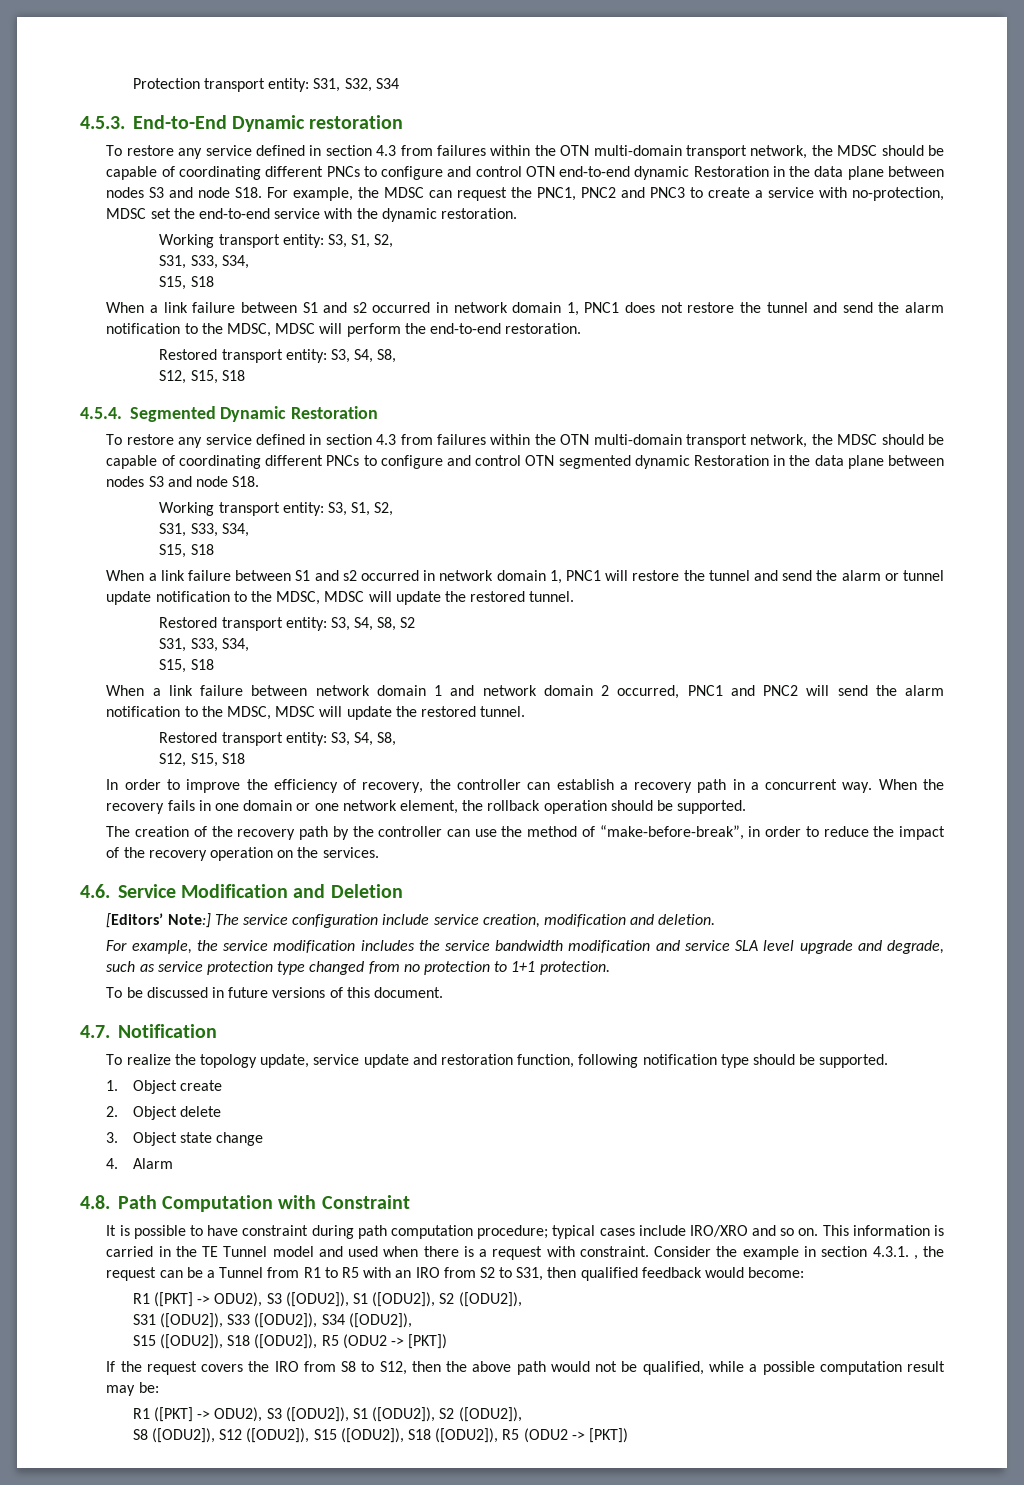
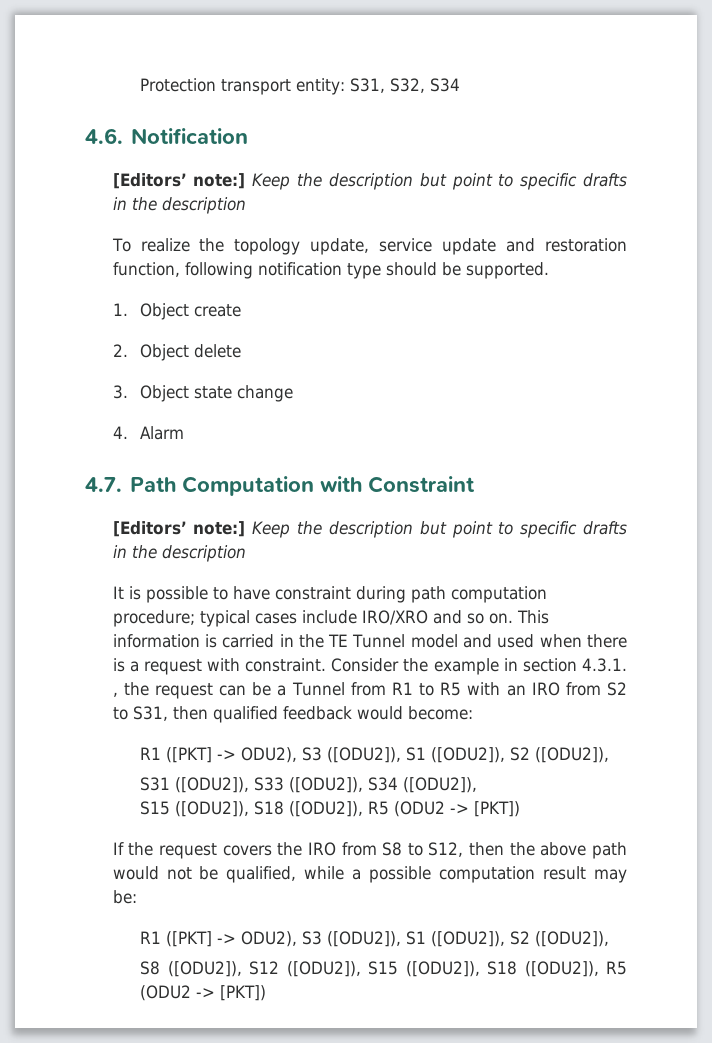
- 4.5.3. End-to-End Dynamic restoration
- To restore any service defined in section 4.3 from failures within the OTN multi-domain transport network, the MDSC should be capable of coordinating different PNCs to configure and control OTN end-to-end dynamic Restoration in the data plane between nodes S3 and node S18. For example, the MDSC can request the PNC1, PNC2 and PNC3 to create a service with no-protection, MDSC set the end-to-end service with the dynamic restoration.
- Working transport entity: S3, S1, S2,
- S31, S33, S34,
- S15, S18
- When a link failure between S1 and s2 occurred in network domain 1, PNC1 does not restore the tunnel and send the alarm notification to the MDSC, MDSC will perform the end-to-end restoration.
- Restored transport entity: S3, S4, S8,
- S12, S15, S18
- 4.5.4. Segmented Dynamic Restoration
- To restore any service defined in section 4.3 from failures within the OTN multi-domain transport network, the MDSC should be capable of coordinating different PNCs to configure and control OTN segmented dynamic Restoration in the data plane between nodes S3 and node S18.
- Working transport entity: S3, S1, S2,
- S31, S33, S34,
- S15, S18
- When a link failure between S1 and s2 occurred in network domain 1, PNC1 will restore the tunnel and send the alarm or tunnel update notification to the MDSC, MDSC will update the restored tunnel.
- Restored transport entity: S3, S4, S8, S2
- S31, S33, S34,
- S15, S18
- When a link failure between network domain 1 and network domain 2 occurred, PNC1 and PNC2 will send the alarm notification to the MDSC, MDSC will update the restored tunnel.
- Restored transport entity: S3, S4, S8,
- S12, S15, S18
- In order to improve the efficiency of recovery, the controller can establish a recovery path in a concurrent way. When the recovery fails in one domain or one network element, the rollback operation should be supported.
- The creation of the recovery path by the controller can use the method of “make-before-break”, in order to reduce the impact of the recovery operation on the services.
- 4.6. Service Modification and Deletion
- [Editors’ Note:] The service configuration include service creation, modification and deletion.
- For example, the service modification includes the service bandwidth modification and service SLA level upgrade and degrade, such as service protection type changed from no protection to 1+1 protection.
- To be discussed in future versions of this document.
- 4.7. Notification
+ 4.6. Notification
+ [Editors’ note:] Keep the description but point to specific drafts in the description
- 4.8. Path Computation with Constraint
+ 4.7. Path Computation with Constraint
+ [Editors’ note:] Keep the description but point to specific drafts in the description

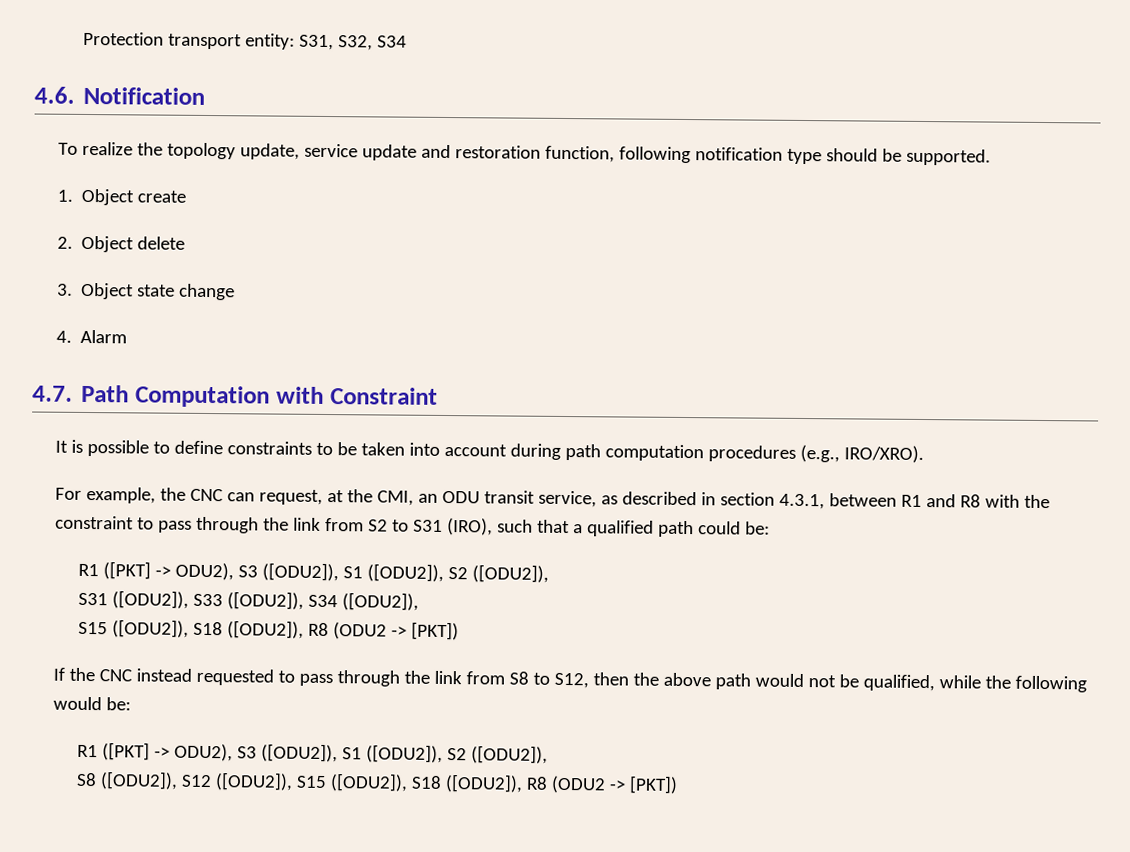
  4.6. Notification
- [Editors’ note:] Keep the description but point to specific drafts in the description
  4.7. Path Computation with Constraint
- [Editors’ note:] Keep the description but point to specific drafts in the description
- It is possible to have constraint during path computation procedure; typical cases include IRO/XRO and so on. This information is carried in the TE Tunnel model and used when there is a request with constraint. Consider the example in section 4.3.1. , the request can be a Tunnel from R1 to R5 with an IRO from S2 to S31, then qualified feedback would become:
+ It is possible to define constraints to be taken into account during path computation procedures (e.g., IRO/XRO).
+ For example, the CNC can request, at the CMI, an ODU transit service, as described in section 4.3.1, between R1 and R8 with the constraint to pass through the link from S2 to S31 (IRO), such that a qualified path could be:
  S31 ([ODU2]), S33 ([ODU2]), S34 ([ODU2]),
- S15 ([ODU2]), S18 ([ODU2]), R5 (ODU2 -> [PKT])
+ S15 ([ODU2]), S18 ([ODU2]), R8 (ODU2 -> [PKT])
- If the request covers the IRO from S8 to S12, then the above path would not be qualified, while a possible computation result may be:
+ If the CNC instead requested to pass through the link from S8 to S12, then the above path would not be qualified, while the following would be:
- S8 ([ODU2]), S12 ([ODU2]), S15 ([ODU2]), S18 ([ODU2]), R5 (ODU2 -> [PKT])
+ S8 ([ODU2]), S12 ([ODU2]), S15 ([ODU2]), S18 ([ODU2]), R8 (ODU2 -> [PKT])

